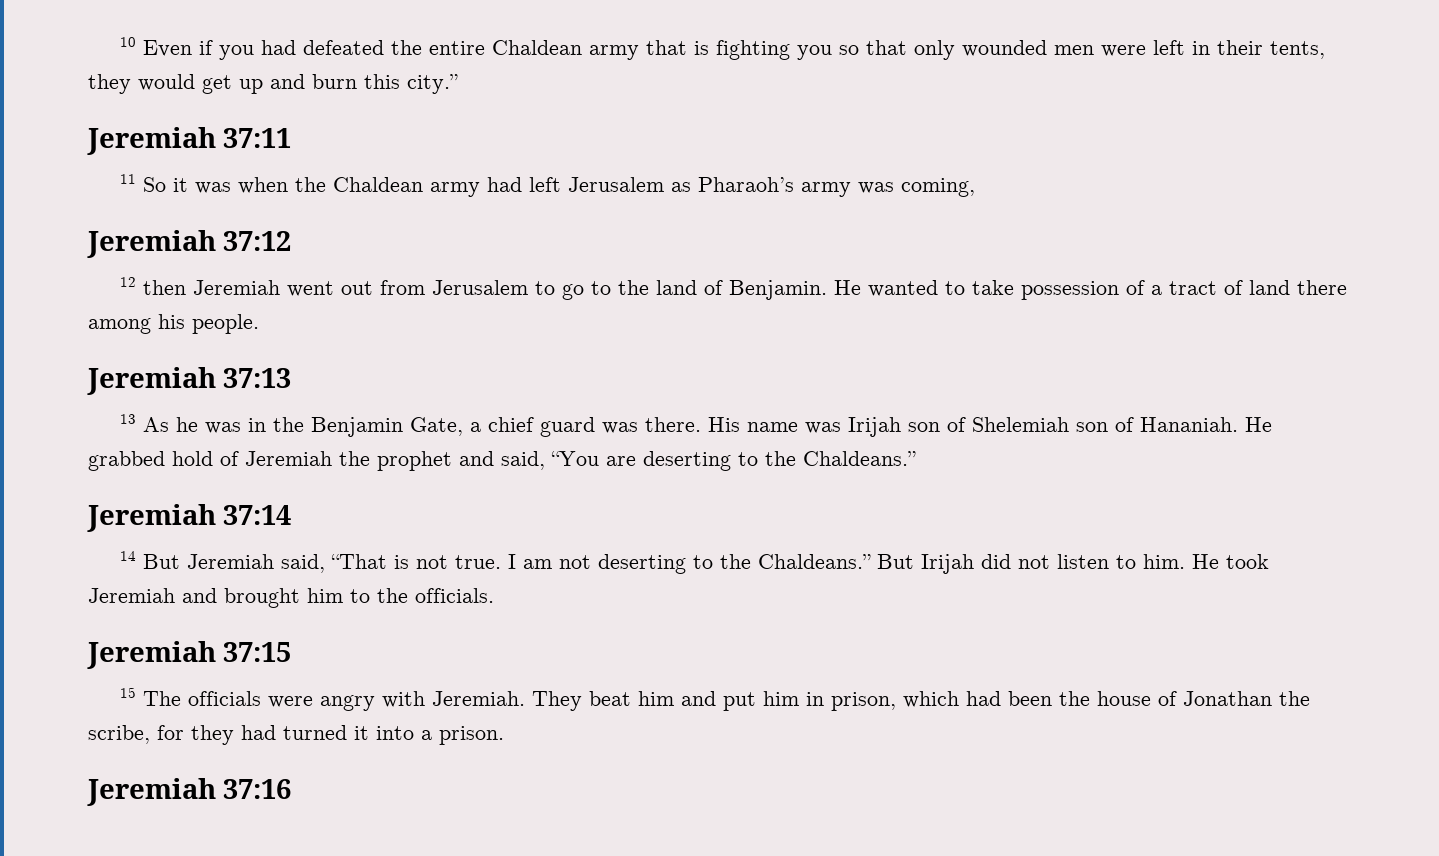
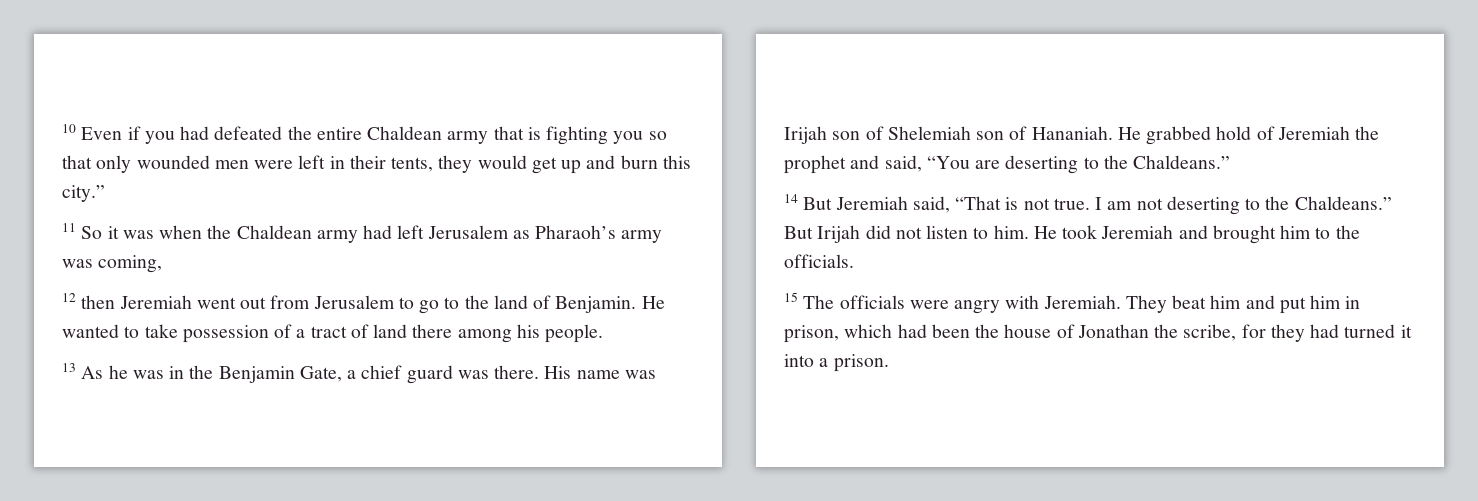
- Jeremiah 37:11
- Jeremiah 37:12
- Jeremiah 37:13
- Jeremiah 37:14
- Jeremiah 37:15
- Jeremiah 37:16

